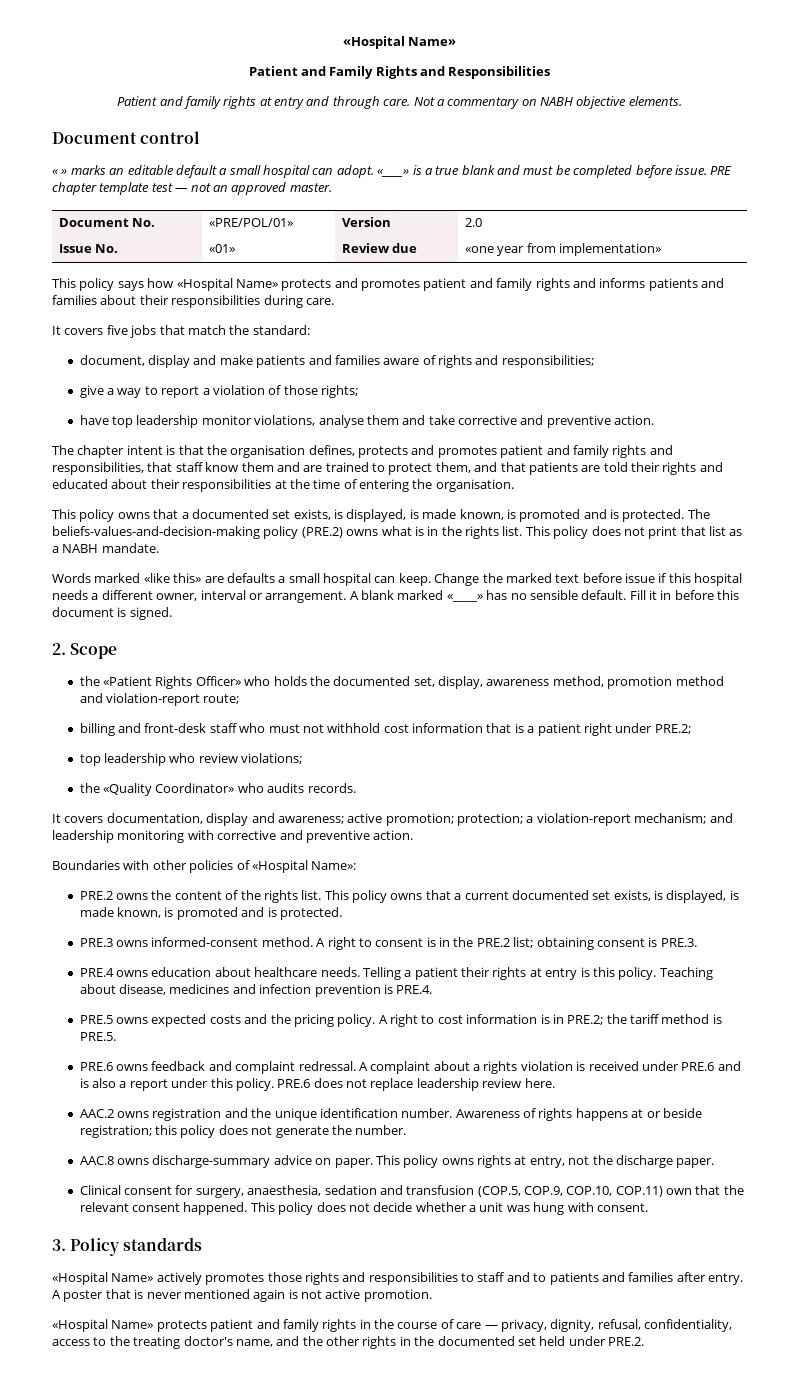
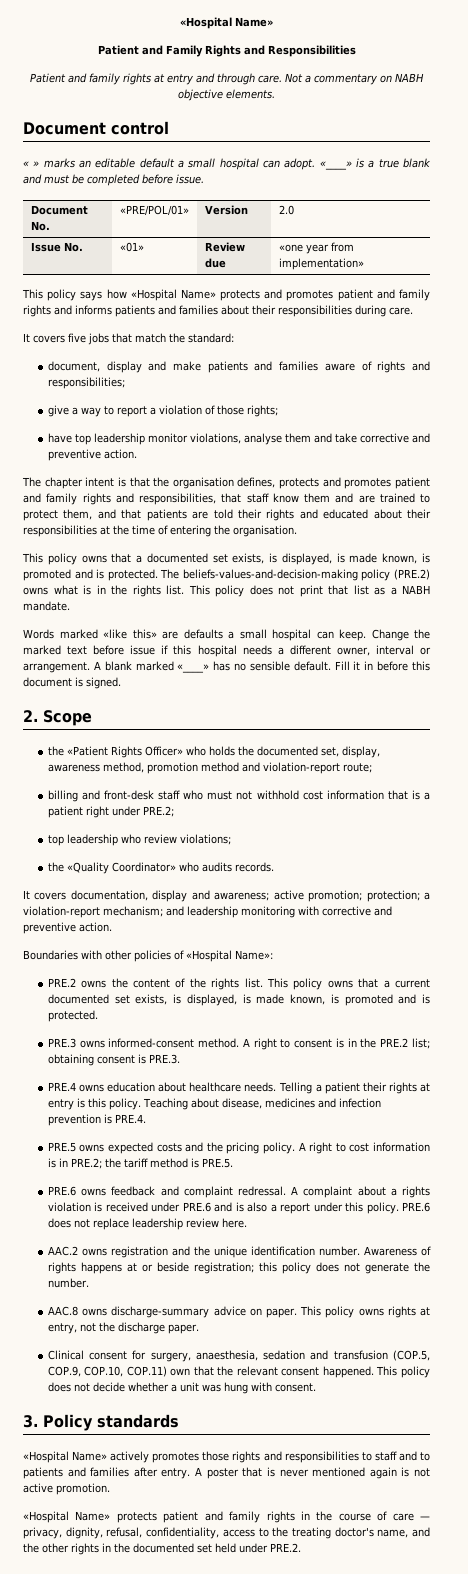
- PRE chapter template test — not an approved master.

